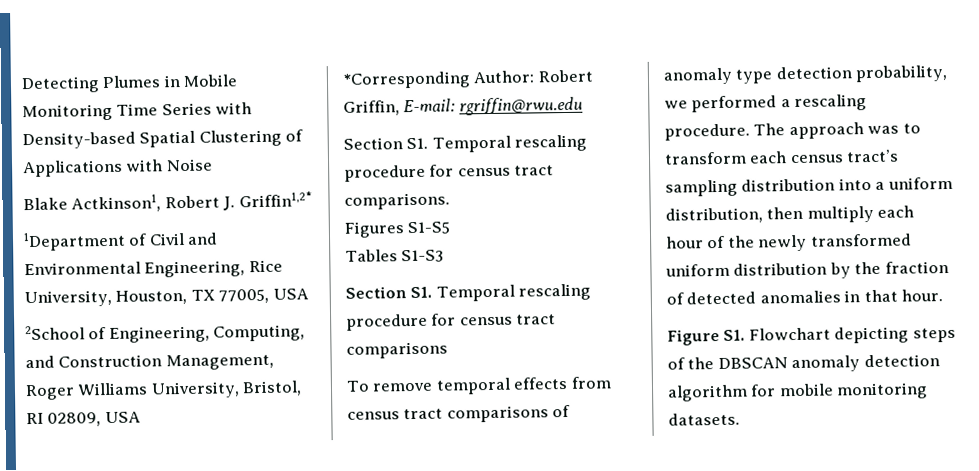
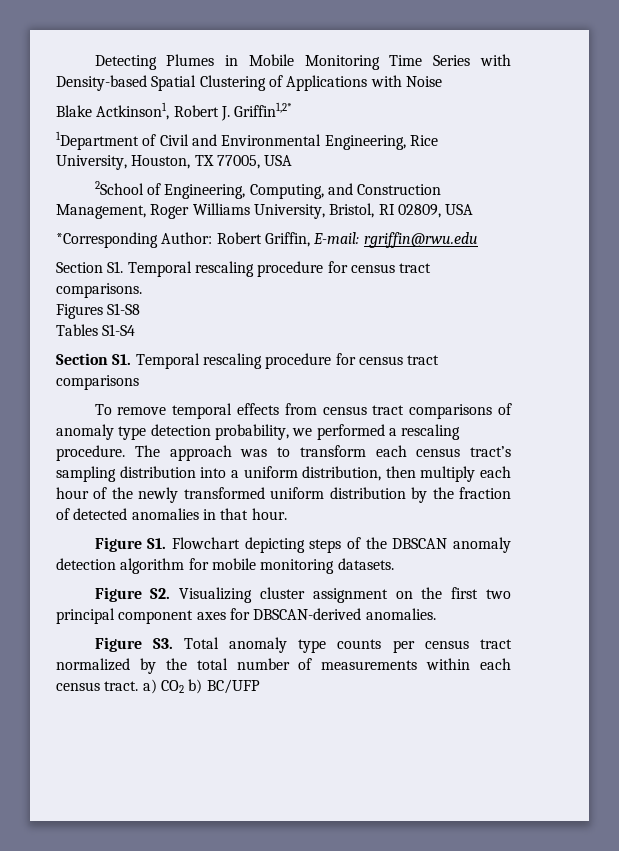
- Figures S1-S5
+ Figures S1-S8
- Tables S1-S3
+ Tables S1-S4
+ Figure S2. Visualizing cluster assignment on the first two principal component axes for DBSCAN-derived anomalies.
+ Figure S3. Total anomaly type counts per census tract normalized by the total number of measurements within each census tract. a) CO2 b) BC/UFP

